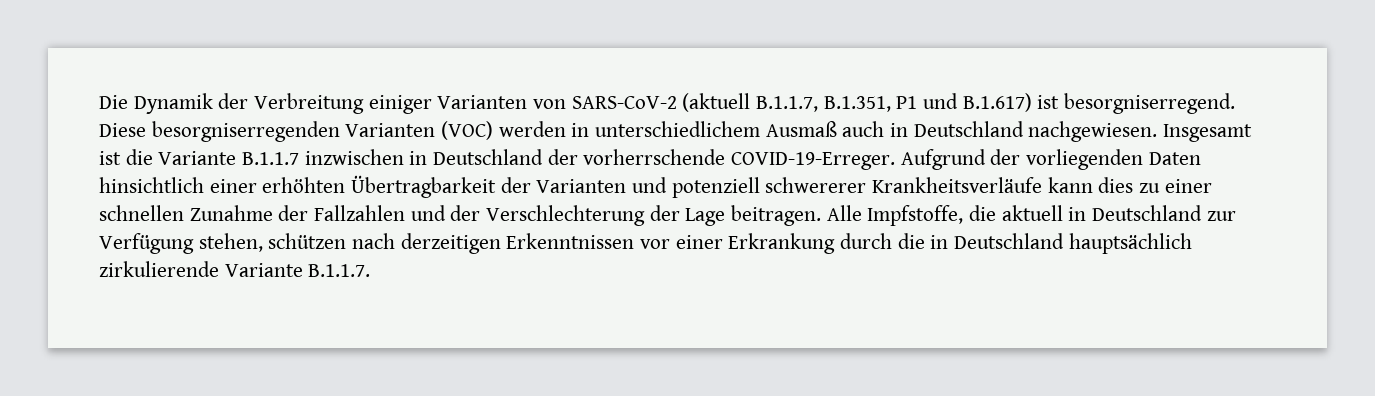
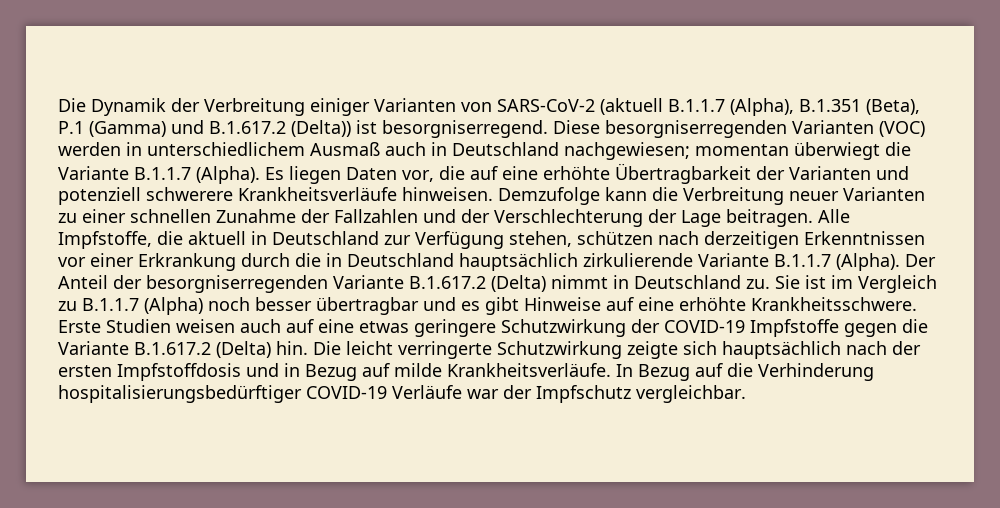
- Die Dynamik der Verbreitung einiger Varianten von SARS-CoV-2 (aktuell B.1.1.7, B.1.351, P1 und B.1.617) ist besorgniserregend.
+ Die Dynamik der Verbreitung einiger Varianten von SARS-CoV-2 (aktuell B.1.1.7 (Alpha), B.1.351 (Beta), P.1 (Gamma) und B.1.617.2 (Delta)) ist besorgniserregend.
- Diese besorgniserregenden Varianten (VOC) werden in unterschiedlichem Ausmaß auch in Deutschland nachgewiesen. Insgesamt ist die Variante B.1.1.7 inzwischen in Deutschland der vorherrschende COVID-19-Erreger. Aufgrund der vorliegenden Daten hinsichtlich einer erhöhten Übertragbarkeit der Varianten und potenziell schwererer Krankheitsverläufe kann dies zu einer schnellen Zunahme der Fallzahlen und der Verschlechterung der Lage beitragen.
+ Diese besorgniserregenden Varianten (VOC) werden in unterschiedlichem Ausmaß auch in Deutschland nachgewiesen; momentan überwiegt die Variante B.1.1.7 (Alpha). Es liegen Daten vor, die auf eine erhöhte Übertragbarkeit der Varianten und potenziell schwerere Krankheitsverläufe hinweisen. Demzufolge kann die Verbreitung neuer Varianten zu einer schnellen Zunahme der Fallzahlen und der Verschlechterung der Lage beitragen.
- Alle Impfstoffe, die aktuell in Deutschland zur Verfügung stehen, schützen nach derzeitigen Erkenntnissen vor einer Erkrankung durch die in Deutschland hauptsächlich zirkulierende Variante B.1.1.7.
+ Alle Impfstoffe, die aktuell in Deutschland zur Verfügung stehen, schützen nach derzeitigen Erkenntnissen vor einer Erkrankung durch die in Deutschland hauptsächlich zirkulierende Variante B.1.1.7 (Alpha). Der Anteil der besorgniserregenden Variante B.1.617.2 (Delta) nimmt in Deutschland zu. Sie ist im Vergleich zu B.1.1.7 (Alpha) noch besser übertragbar und es gibt Hinweise auf eine erhöhte Krankheitsschwere. Erste Studien weisen auch auf eine etwas geringere Schutzwirkung der COVID-19 Impfstoffe gegen die Variante B.1.617.2 (Delta) hin. Die leicht verringerte Schutzwirkung zeigte sich hauptsächlich nach der ersten Impfstoffdosis und in Bezug auf milde Krankheitsverläufe. In Bezug auf die Verhinderung hospitalisierungsbedürftiger COVID-19 Verläufe war der Impfschutz vergleichbar.

